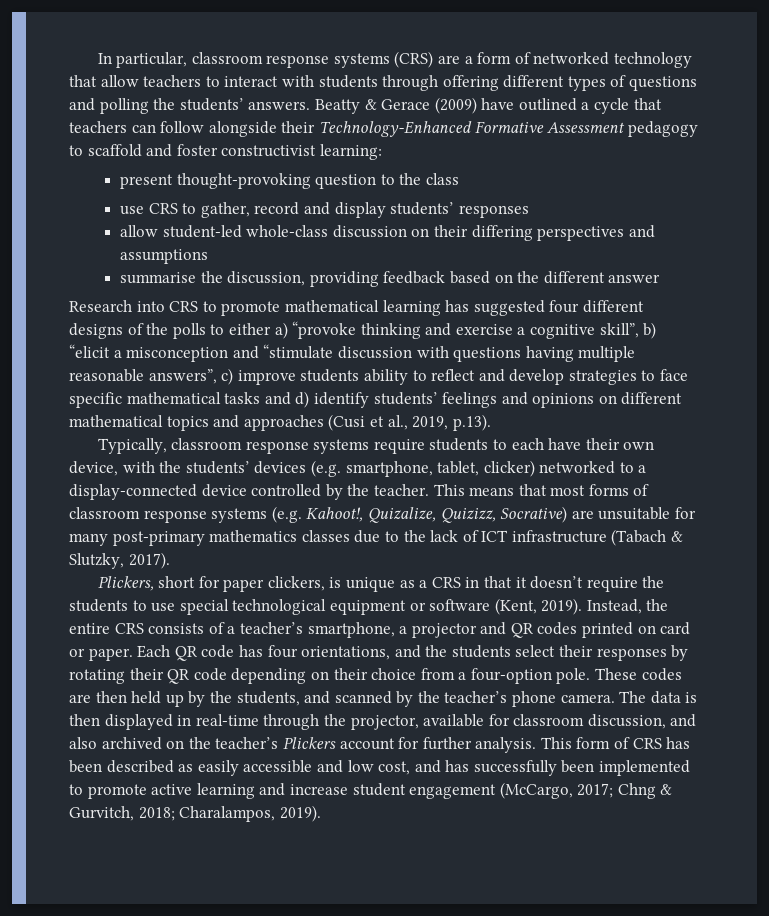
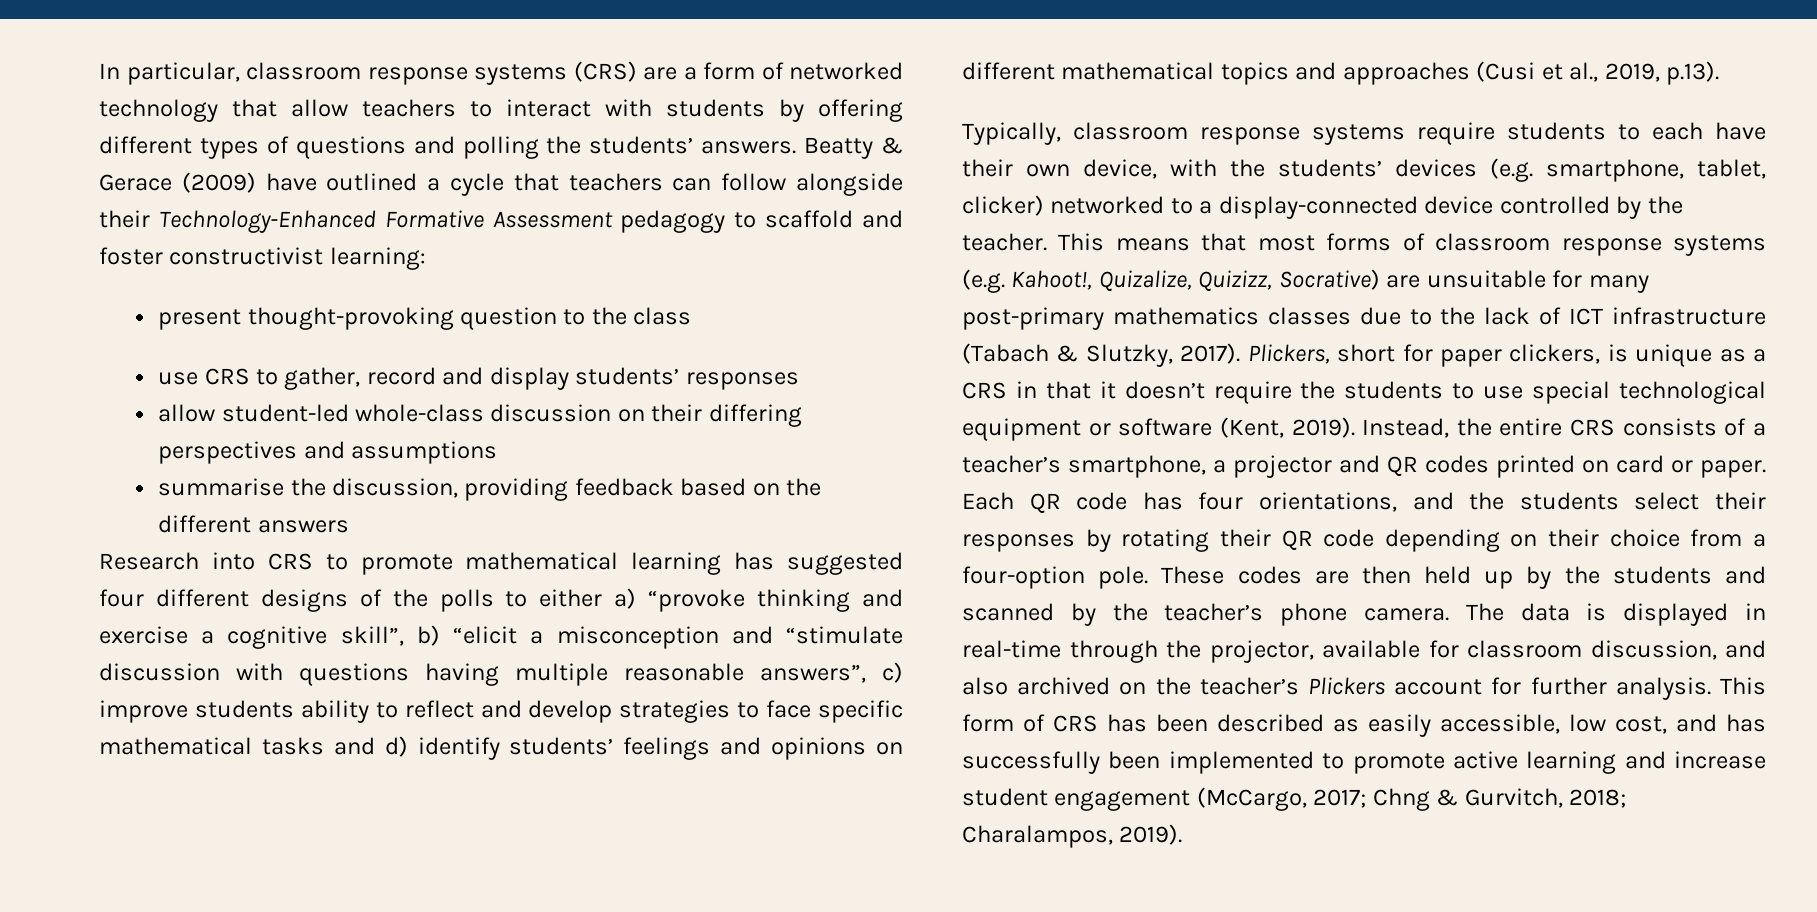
- In particular, classroom response systems (CRS) are a form of networked technology that allow teachers to interact with students through offering different types of questions and polling the students’ answers.
+ In particular, classroom response systems (CRS) are a form of networked technology that allow teachers to interact with students by offering different types of questions and polling the students’ answers.
- summarise the discussion, providing feedback based on the different answer
+ summarise the discussion, providing feedback based on the different answers
- This means that most forms of classroom response systems (e.g. Kahoot!, Quizalize, Quizizz, Socrative) are unsuitable for many post-primary mathematics classes due to the lack of ICT infrastructure (Tabach & Slutzky, 2017).
- Plickers, short for paper clickers, is unique as a CRS in that it doesn’t require the students to use special technological equipment or software (Kent, 2019).
+ This means that most forms of classroom response systems (e.g. Kahoot!, Quizalize, Quizizz, Socrative) are unsuitable for many post-primary mathematics classes due to the lack of ICT infrastructure (Tabach & Slutzky, 2017). Plickers, short for paper clickers, is unique as a CRS in that it doesn’t require the students to use special technological equipment or software (Kent, 2019).
- These codes are then held up by the students, and scanned by the teacher’s phone camera.
+ These codes are then held up by the students and scanned by the teacher’s phone camera.
- The data is then displayed in real-time through the projector, available for classroom discussion, and also archived on the teacher’s Plickers account for further analysis.
+ The data is displayed in real-time through the projector, available for classroom discussion, and also archived on the teacher’s Plickers account for further analysis.
- This form of CRS has been described as easily accessible and low cost, and has successfully been implemented to promote active learning and increase student engagement (McCargo, 2017; Chng & Gurvitch, 2018; Charalampos, 2019).
+ This form of CRS has been described as easily accessible, low cost, and has successfully been implemented to promote active learning and increase student engagement (McCargo, 2017; Chng & Gurvitch, 2018; Charalampos, 2019).

